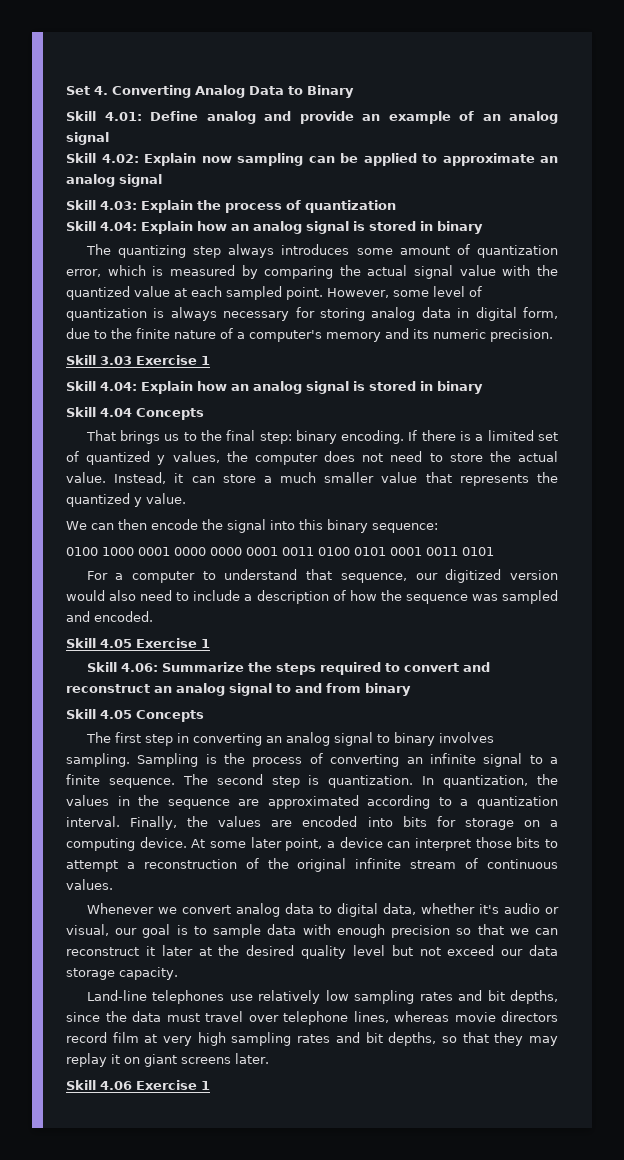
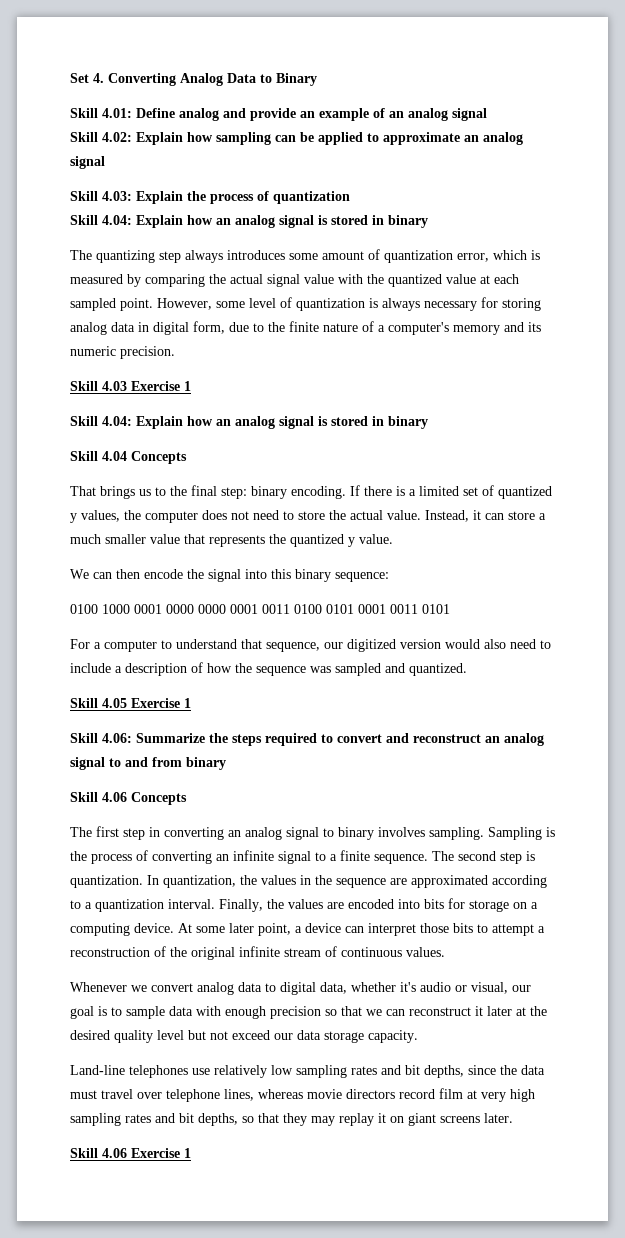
- Skill 4.02: Explain now sampling can be applied to approximate an analog signal
+ Skill 4.02: Explain how sampling can be applied to approximate an analog signal
- Skill 3.03 Exercise 1
+ Skill 4.03 Exercise 1
- For a computer to understand that sequence, our digitized version would also need to include a description of how the sequence was sampled and encoded.
+ For a computer to understand that sequence, our digitized version would also need to include a description of how the sequence was sampled and quantized.
- Skill 4.05 Concepts
+ Skill 4.06 Concepts

